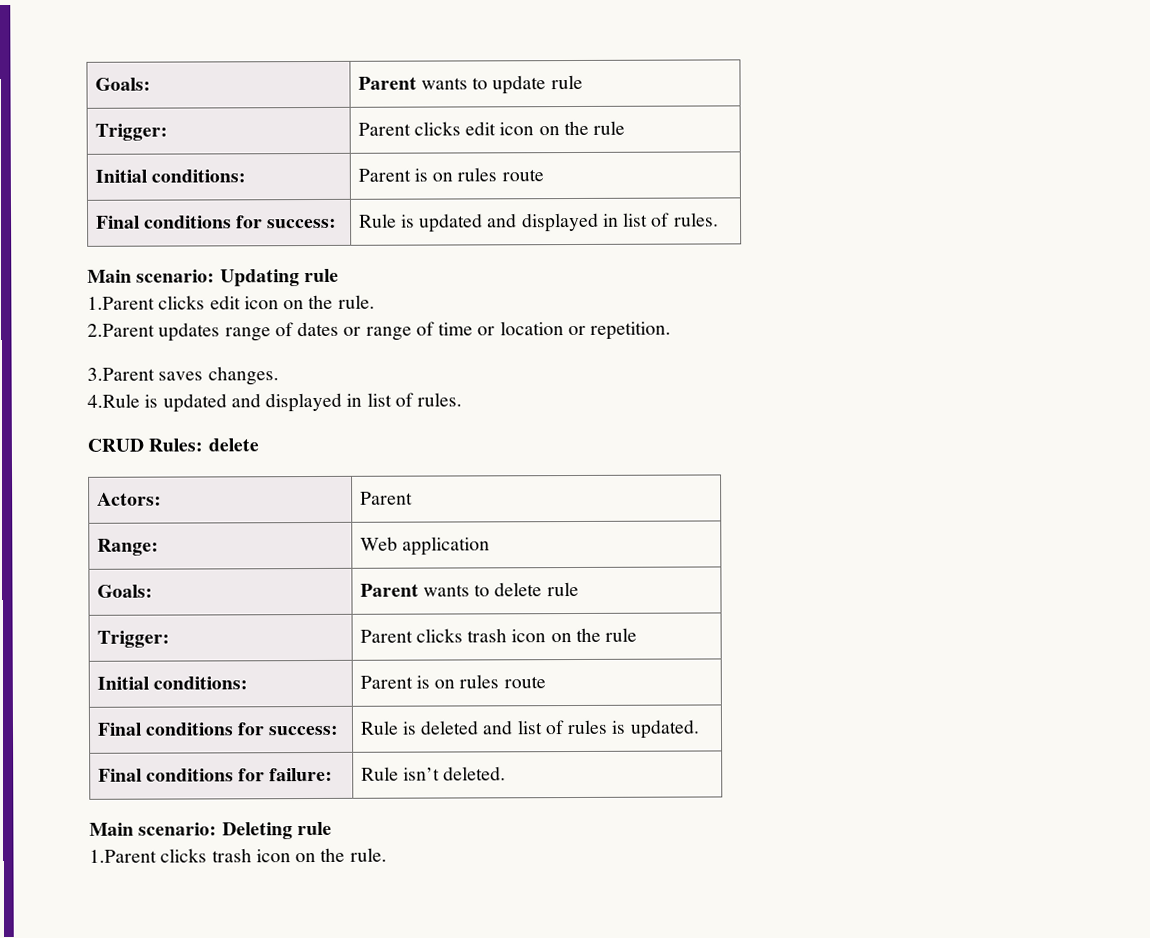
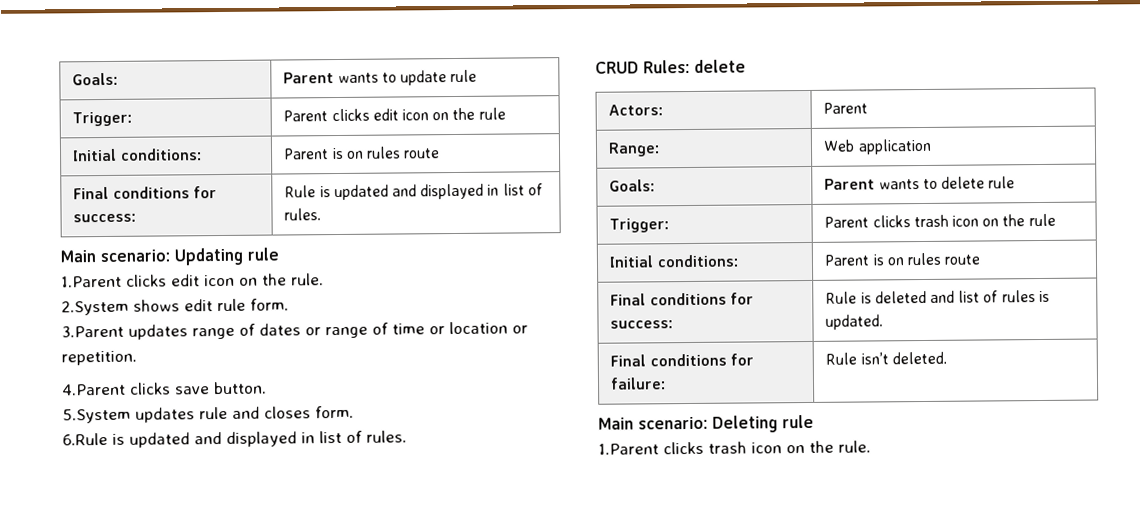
- 2.Parent updates range of dates or range of time or location or repetition.
+ 2.System shows edit rule form.
+ 3.Parent updates range of dates or range of time or location or repetition.
- 3.Parent saves changes.
- 4.Rule is updated and displayed in list of rules.
+ 4.Parent clicks save button.
+ 5.System updates rule and closes form.
+ 6.Rule is updated and displayed in list of rules.

